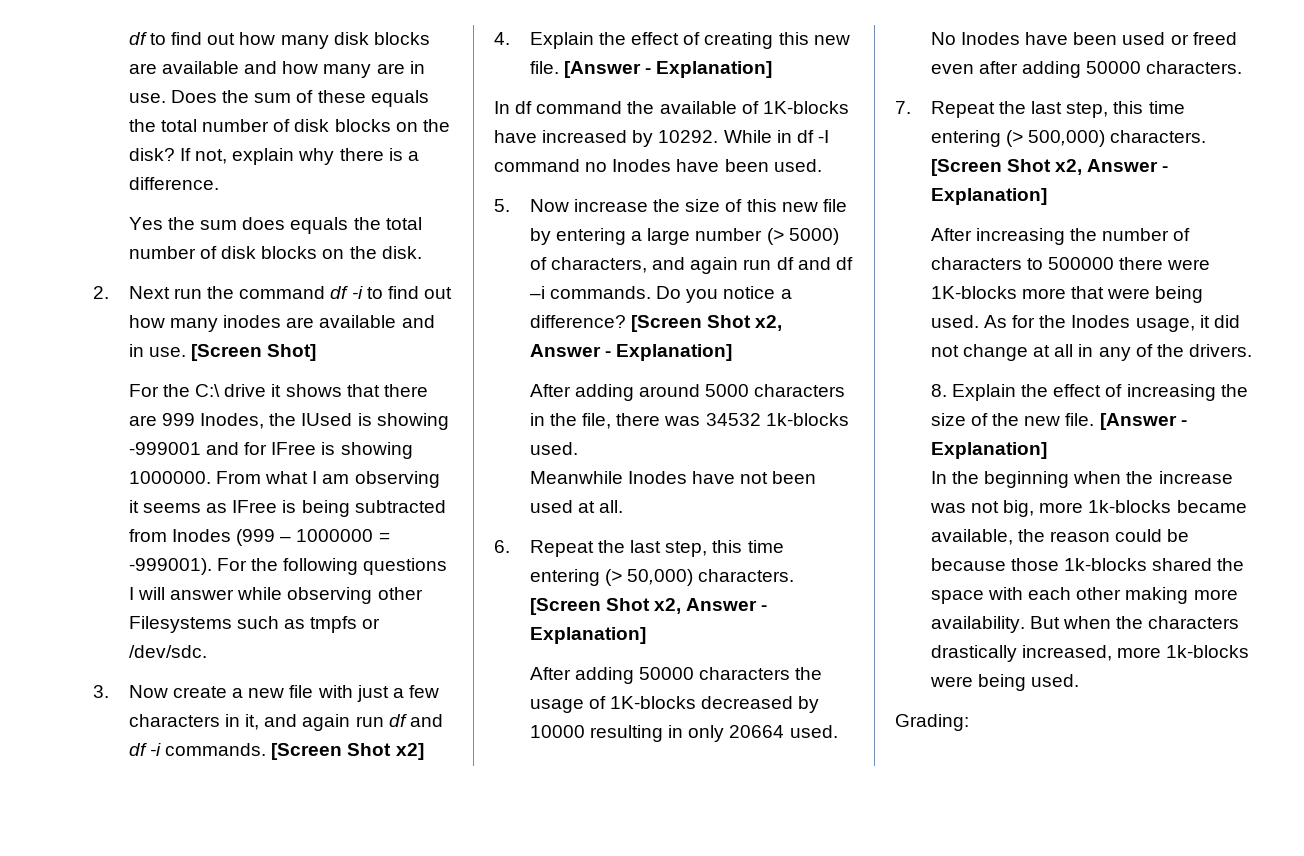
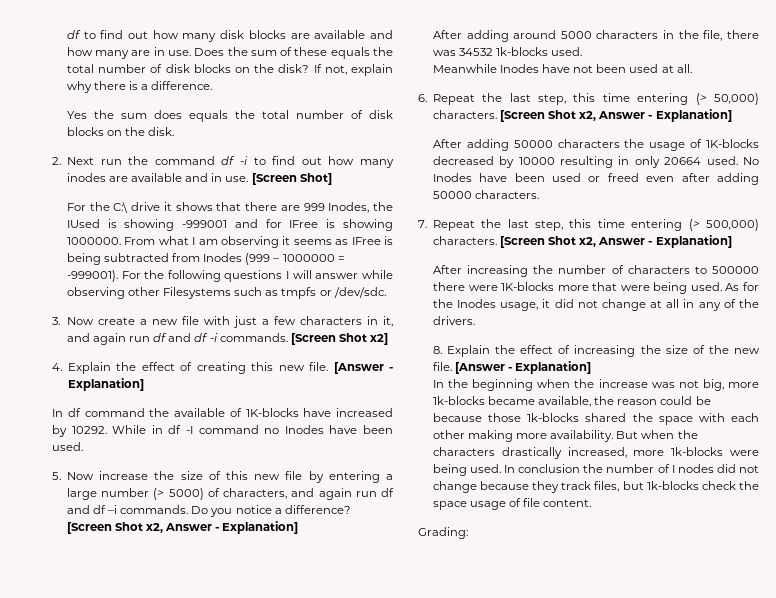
+ In conclusion the number of I nodes did not change because they track files, but 1k-blocks check the space usage of file content.

